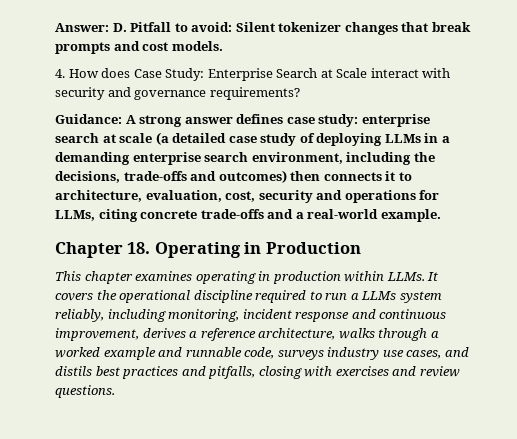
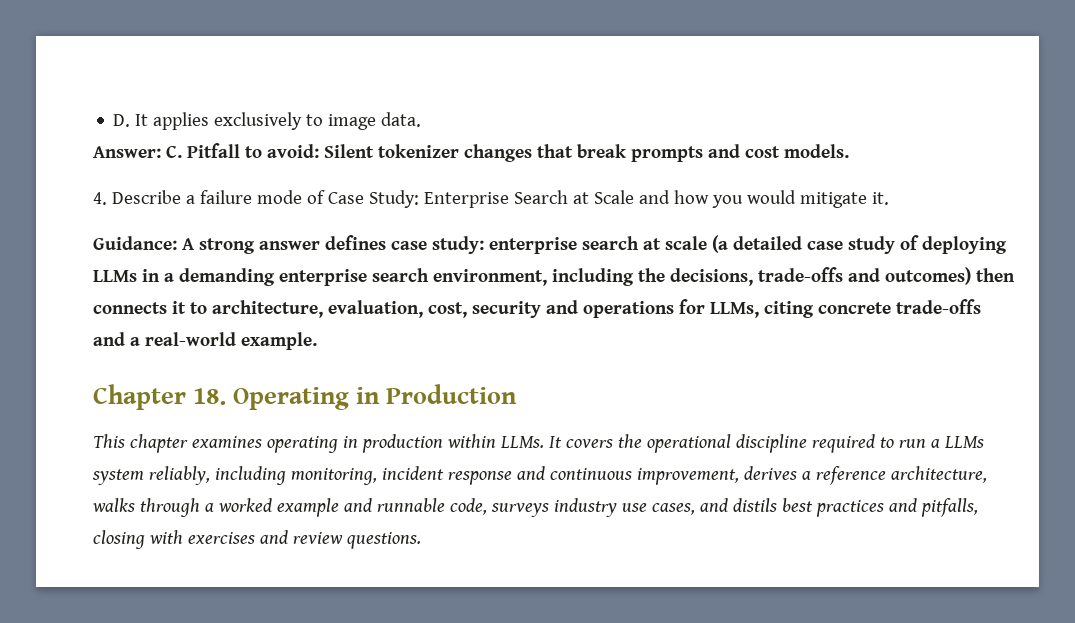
- Answer: D. Pitfall to avoid: Silent tokenizer changes that break prompts and cost models.
+ D. It applies exclusively to image data.
+ Answer: C. Pitfall to avoid: Silent tokenizer changes that break prompts and cost models.
- 4. How does Case Study: Enterprise Search at Scale interact with security and governance requirements?
+ 4. Describe a failure mode of Case Study: Enterprise Search at Scale and how you would mitigate it.

